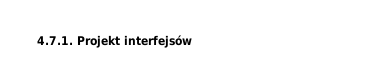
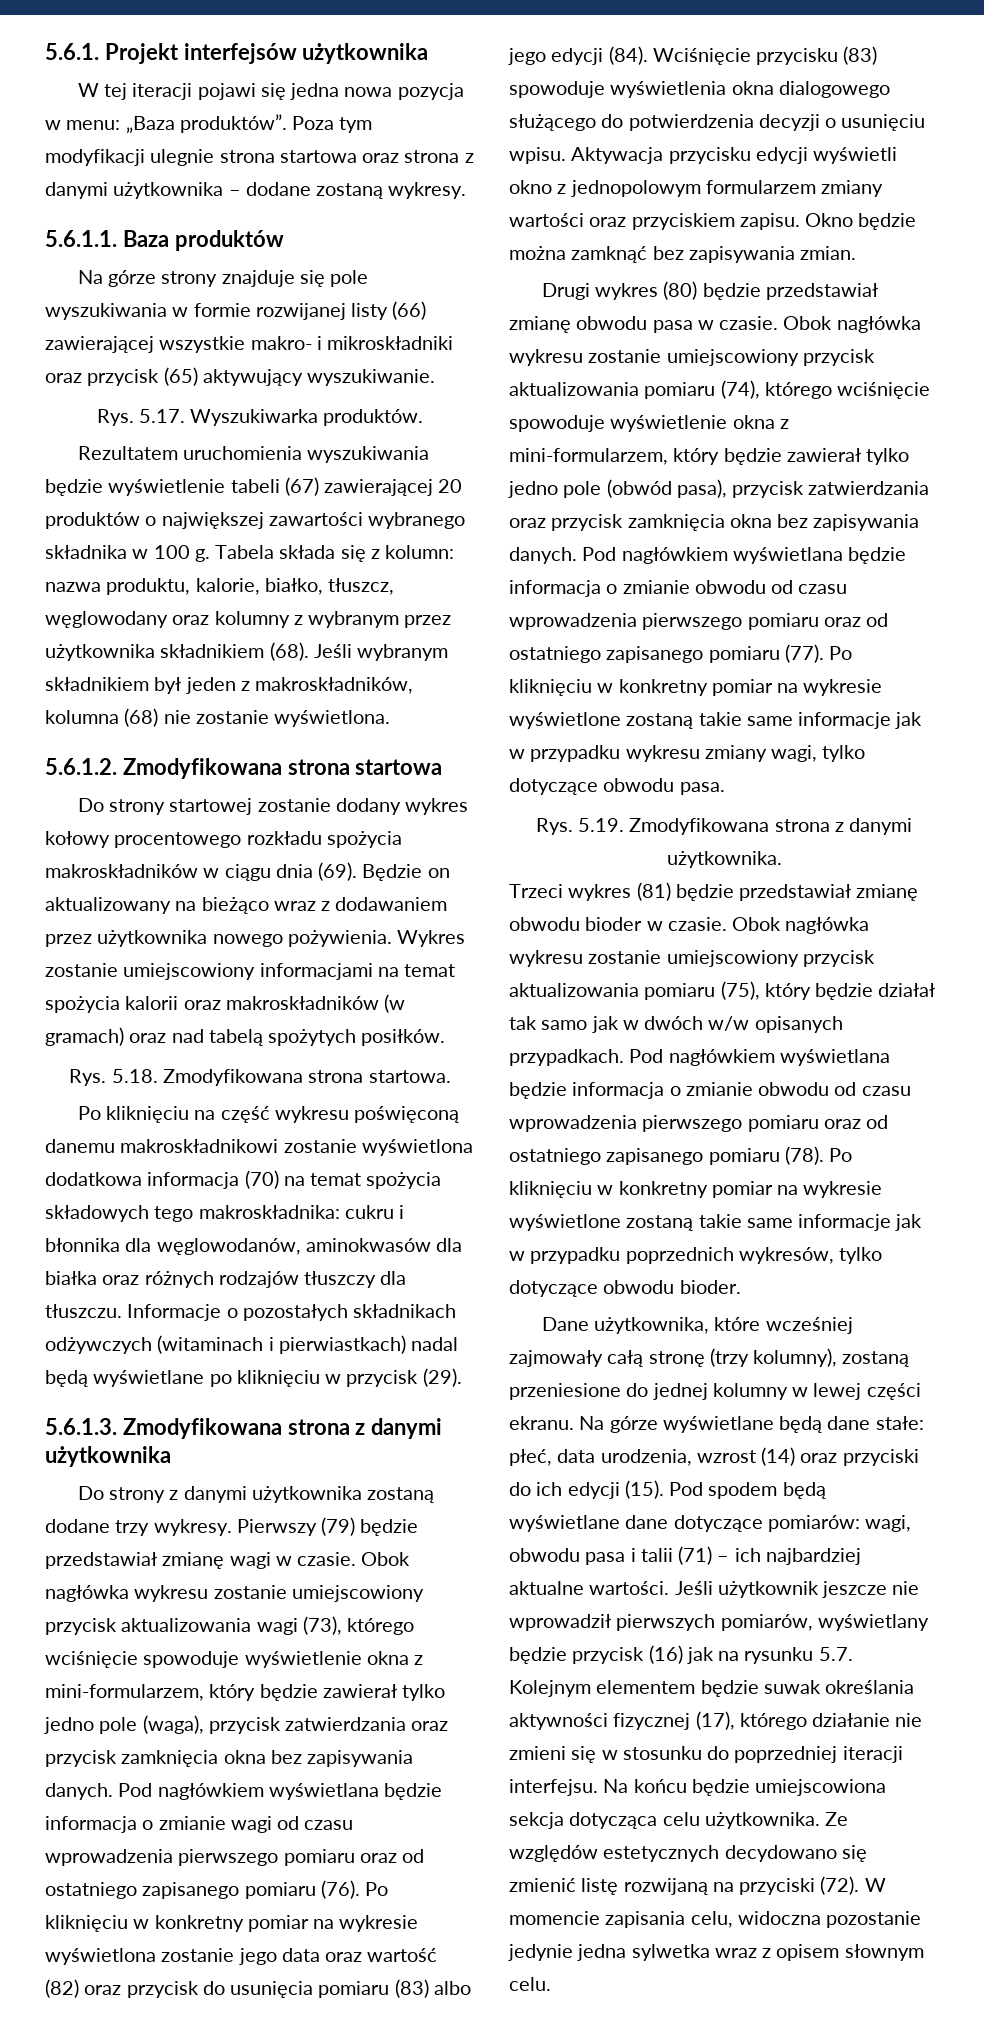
- 4.7.1. Projekt interfejsów
+ 5.6.1. Projekt interfejsów użytkownika
+ W tej iteracji pojawi się jedna nowa pozycja w menu: „Baza produktów”. Poza tym modyfikacji ulegnie strona startowa oraz strona z danymi użytkownika – dodane zostaną wykresy.
+ 5.6.1.1. Baza produktów
+ Na górze strony znajduje się pole wyszukiwania w formie rozwijanej listy (66) zawierającej wszystkie makro- i mikroskładniki oraz przycisk (65) aktywujący wyszukiwanie.
+ Rys. 5.17. Wyszukiwarka produktów.
+ Rezultatem uruchomienia wyszukiwania będzie wyświetlenie tabeli (67) zawierającej 20 produktów o największej zawartości wybranego składnika w 100 g. Tabela składa się z kolumn: nazwa produktu, kalorie, białko, tłuszcz, węglowodany oraz kolumny z wybranym przez użytkownika składnikiem (68). Jeśli wybranym składnikiem był jeden z makroskładników, kolumna (68) nie zostanie wyświetlona.
+ 5.6.1.2. Zmodyfikowana strona startowa
+ Do strony startowej zostanie dodany wykres kołowy procentowego rozkładu spożycia makroskładników w ciągu dnia (69). Będzie on aktualizowany na bieżąco wraz z dodawaniem przez użytkownika nowego pożywienia. Wykres zostanie umiejscowiony informacjami na temat spożycia kalorii oraz makroskładników (w gramach) oraz nad tabelą spożytych posiłków.
+ Rys. 5.18. Zmodyfikowana strona startowa.
+ Po kliknięciu na część wykresu poświęconą danemu makroskładnikowi zostanie wyświetlona dodatkowa informacja (70) na temat spożycia składowych tego makroskładnika: cukru i błonnika dla węglowodanów, aminokwasów dla białka oraz różnych rodzajów tłuszczy dla tłuszczu. Informacje o pozostałych składnikach odżywczych (witaminach i pierwiastkach) nadal będą wyświetlane po kliknięciu w przycisk (29).
+ 5.6.1.3. Zmodyfikowana strona z danymi użytkownika
+ Do strony z danymi użytkownika zostaną dodane trzy wykresy. Pierwszy (79) będzie przedstawiał zmianę wagi w czasie. Obok nagłówka wykresu zostanie umiejscowiony przycisk aktualizowania wagi (73), którego wciśnięcie spowoduje wyświetlenie okna z mini-formularzem, który będzie zawierał tylko jedno pole (waga), przycisk zatwierdzania oraz przycisk zamknięcia okna bez zapisywania danych. Pod nagłówkiem wyświetlana będzie informacja o zmianie wagi od czasu wprowadzenia pierwszego pomiaru oraz od ostatniego zapisanego pomiaru (76). Po kliknięciu w konkretny pomiar na wykresie wyświetlona zostanie jego data oraz wartość (82) oraz przycisk do usunięcia pomiaru (83) albo jego edycji (84). Wciśnięcie przycisku (83) spowoduje wyświetlenia okna dialogowego służącego do potwierdzenia decyzji o usunięciu wpisu. Aktywacja przycisku edycji wyświetli okno z jednopolowym formularzem zmiany wartości oraz przyciskiem zapisu. Okno będzie można zamknąć bez zapisywania zmian.
+ Drugi wykres (80) będzie przedstawiał zmianę obwodu pasa w czasie. Obok nagłówka wykresu zostanie umiejscowiony przycisk aktualizowania pomiaru (74), którego wciśnięcie spowoduje wyświetlenie okna z mini-formularzem, który będzie zawierał tylko jedno pole (obwód pasa), przycisk zatwierdzania oraz przycisk zamknięcia okna bez zapisywania danych. Pod nagłówkiem wyświetlana będzie informacja o zmianie obwodu od czasu wprowadzenia pierwszego pomiaru oraz od ostatniego zapisanego pomiaru (77). Po kliknięciu w konkretny pomiar na wykresie wyświetlone zostaną takie same informacje jak w przypadku wykresu zmiany wagi, tylko dotyczące obwodu pasa.
+ Rys. 5.19. Zmodyfikowana strona z danymi użytkownika.
+ Trzeci wykres (81) będzie przedstawiał zmianę obwodu bioder w czasie. Obok nagłówka wykresu zostanie umiejscowiony przycisk aktualizowania pomiaru (75), który będzie działał tak samo jak w dwóch w/w opisanych przypadkach. Pod nagłówkiem wyświetlana będzie informacja o zmianie obwodu od czasu wprowadzenia pierwszego pomiaru oraz od ostatniego zapisanego pomiaru (78). Po kliknięciu w konkretny pomiar na wykresie wyświetlone zostaną takie same informacje jak w przypadku poprzednich wykresów, tylko dotyczące obwodu bioder.
+ Dane użytkownika, które wcześniej zajmowały całą stronę (trzy kolumny), zostaną przeniesione do jednej kolumny w lewej części ekranu. Na górze wyświetlane będą dane stałe: płeć, data urodzenia, wzrost (14) oraz przyciski do ich edycji (15). Pod spodem będą wyświetlane dane dotyczące pomiarów: wagi, obwodu pasa i talii (71) – ich najbardziej aktualne wartości. Jeśli użytkownik jeszcze nie wprowadził pierwszych pomiarów, wyświetlany będzie przycisk (16) jak na rysunku 5.7. Kolejnym elementem będzie suwak określania aktywności fizycznej (17), którego działanie nie zmieni się w stosunku do poprzedniej iteracji interfejsu. Na końcu będzie umiejscowiona sekcja dotycząca celu użytkownika. Ze względów estetycznych decydowano się zmienić listę rozwijaną na przyciski (72). W momencie zapisania celu, widoczna pozostanie jedynie jedna sylwetka wraz z opisem słownym celu.

